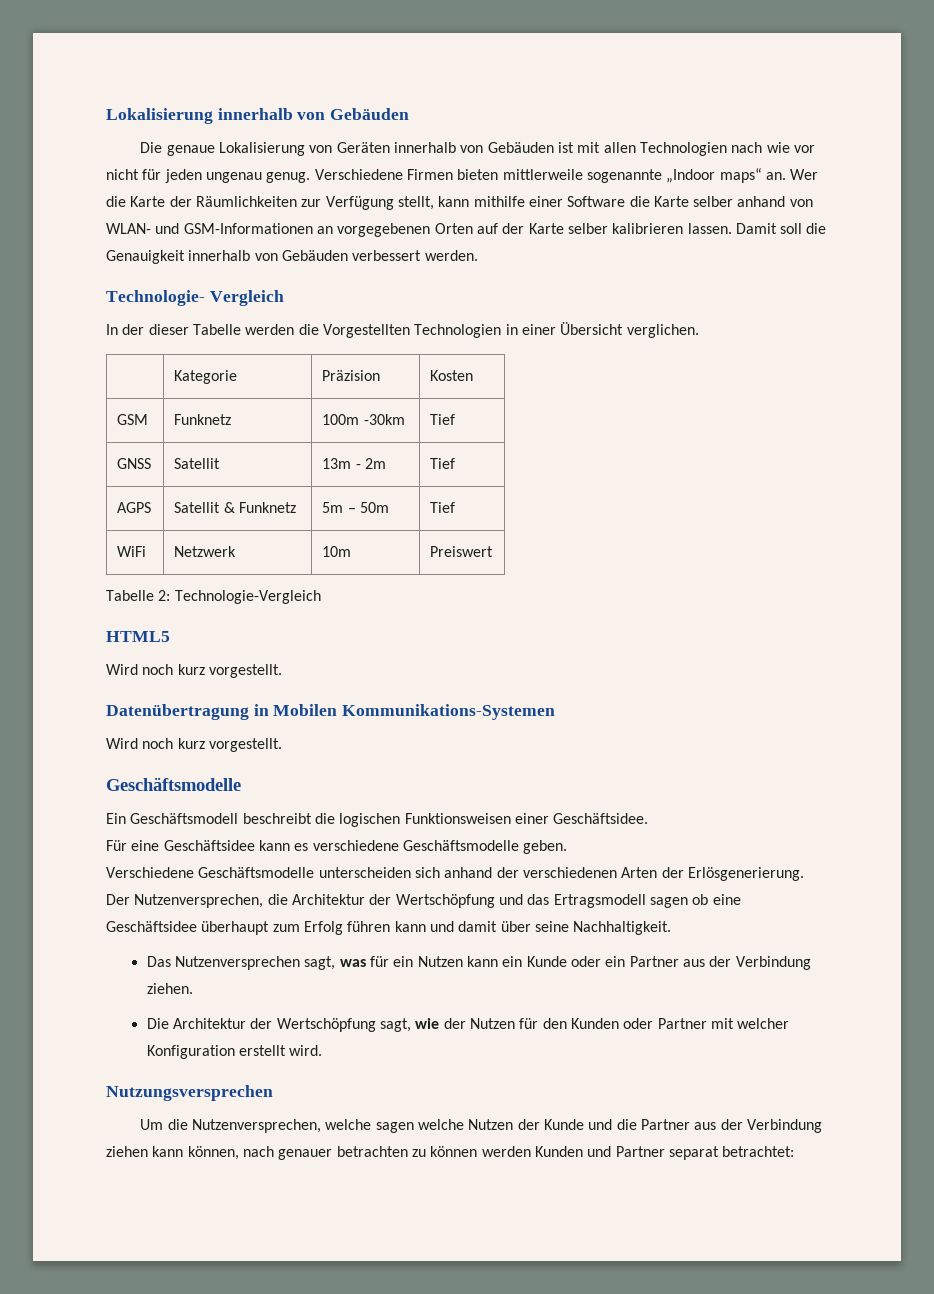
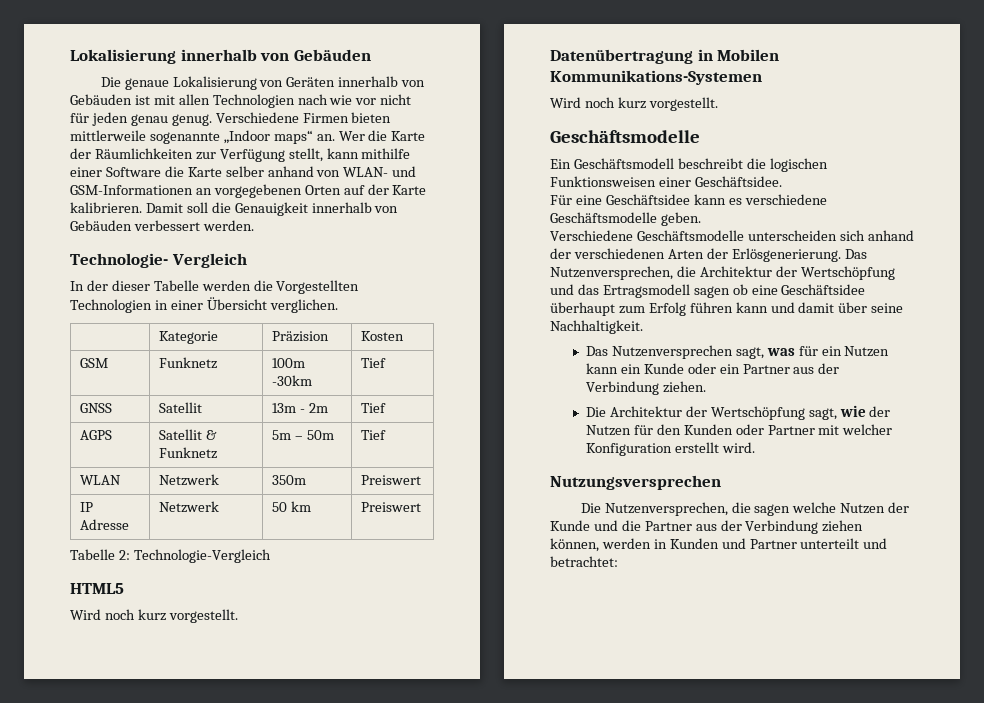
- Die genaue Lokalisierung von Geräten innerhalb von Gebäuden ist mit allen Technologien nach wie vor nicht für jeden ungenau genug.
+ Die genaue Lokalisierung von Geräten innerhalb von Gebäuden ist mit allen Technologien nach wie vor nicht für jeden genau genug.
- Wer die Karte der Räumlichkeiten zur Verfügung stellt, kann mithilfe einer Software die Karte selber anhand von WLAN- und GSM-Informationen an vorgegebenen Orten auf der Karte selber kalibrieren lassen.
+ Wer die Karte der Räumlichkeiten zur Verfügung stellt, kann mithilfe einer Software die Karte selber anhand von WLAN- und GSM-Informationen an vorgegebenen Orten auf der Karte kalibrieren.
- WiFi | Netzwerk | 10m | Preiswert
+ WLAN | Netzwerk | 350m | Preiswert
+ IP Adresse | Netzwerk | 50 km | Preiswert
- Der Nutzenversprechen, die Architektur der Wertschöpfung und das Ertragsmodell sagen ob eine Geschäftsidee überhaupt zum Erfolg führen kann und damit über seine Nachhaltigkeit.
+ Das Nutzenversprechen, die Architektur der Wertschöpfung und das Ertragsmodell sagen ob eine Geschäftsidee überhaupt zum Erfolg führen kann und damit über seine Nachhaltigkeit.
- Um die Nutzenversprechen, welche sagen welche Nutzen der Kunde und die Partner aus der Verbindung ziehen kann können, nach genauer betrachten zu können werden Kunden und Partner separat betrachtet:
+ Die Nutzenversprechen, die sagen welche Nutzen der Kunde und die Partner aus der Verbindung ziehen können, werden in Kunden und Partner unterteilt und betrachtet:

